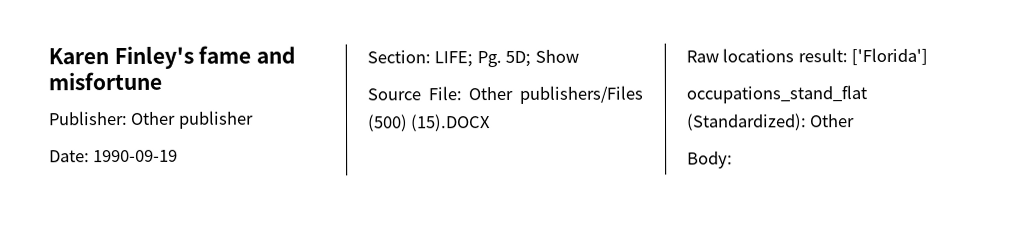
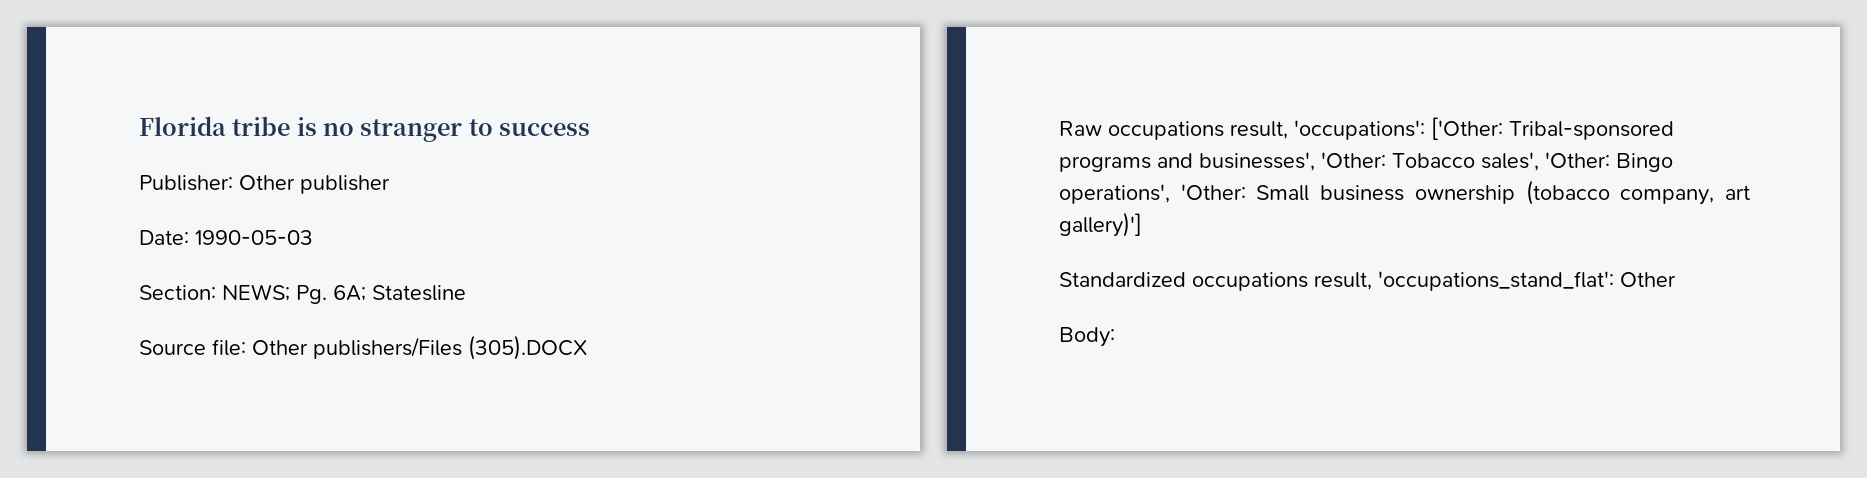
- Karen Finley's fame and misfortune
+ Florida tribe is no stranger to success
- Date: 1990-09-19
+ Date: 1990-05-03
- Section: LIFE; Pg. 5D; Show
+ Section: NEWS; Pg. 6A; Statesline
- Source File: Other publishers/Files (500) (15).DOCX
+ Source file: Other publishers/Files (305).DOCX
- Raw locations result: ['Florida']
- occupations_stand_flat (Standardized): Other
+ Raw occupations result, 'occupations': ['Other: Tribal-sponsored programs and businesses', 'Other: Tobacco sales', 'Other: Bingo operations', 'Other: Small business ownership (tobacco company, art gallery)']
+ Standardized occupations result, 'occupations_stand_flat': Other

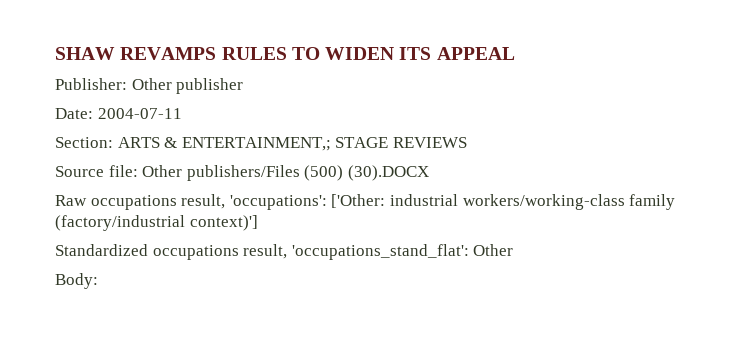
- Florida tribe is no stranger to success
+ SHAW REVAMPS RULES TO WIDEN ITS APPEAL
- Date: 1990-05-03
+ Date: 2004-07-11
- Section: NEWS; Pg. 6A; Statesline
+ Section: ARTS & ENTERTAINMENT,; STAGE REVIEWS
- Source file: Other publishers/Files (305).DOCX
+ Source file: Other publishers/Files (500) (30).DOCX
- Raw occupations result, 'occupations': ['Other: Tribal-sponsored programs and businesses', 'Other: Tobacco sales', 'Other: Bingo operations', 'Other: Small business ownership (tobacco company, art gallery)']
+ Raw occupations result, 'occupations': ['Other: industrial workers/working-class family (factory/industrial context)']

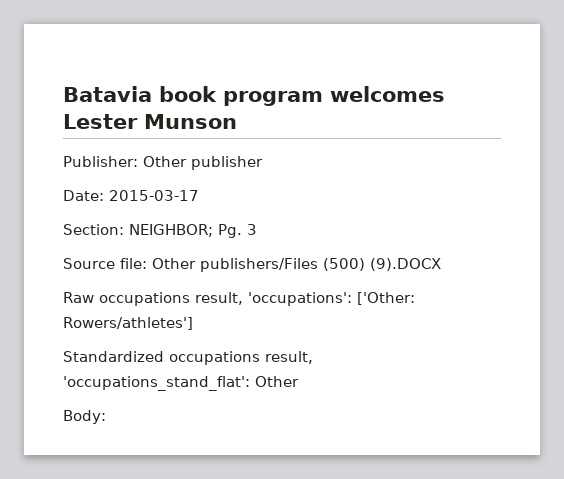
- SHAW REVAMPS RULES TO WIDEN ITS APPEAL
+ Batavia book program welcomes Lester Munson
- Date: 2004-07-11
+ Date: 2015-03-17
- Section: ARTS & ENTERTAINMENT,; STAGE REVIEWS
+ Section: NEIGHBOR; Pg. 3
- Source file: Other publishers/Files (500) (30).DOCX
+ Source file: Other publishers/Files (500) (9).DOCX
- Raw occupations result, 'occupations': ['Other: industrial workers/working-class family (factory/industrial context)']
+ Raw occupations result, 'occupations': ['Other: Rowers/athletes']

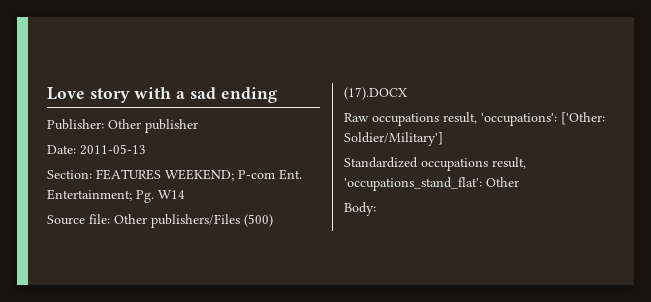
- Batavia book program welcomes Lester Munson
+ Love story with a sad ending
- Date: 2015-03-17
+ Date: 2011-05-13
- Section: NEIGHBOR; Pg. 3
+ Section: FEATURES WEEKEND; P-com Ent. Entertainment; Pg. W14
- Source file: Other publishers/Files (500) (9).DOCX
+ Source file: Other publishers/Files (500) (17).DOCX
- Raw occupations result, 'occupations': ['Other: Rowers/athletes']
+ Raw occupations result, 'occupations': ['Other: Soldier/Military']

